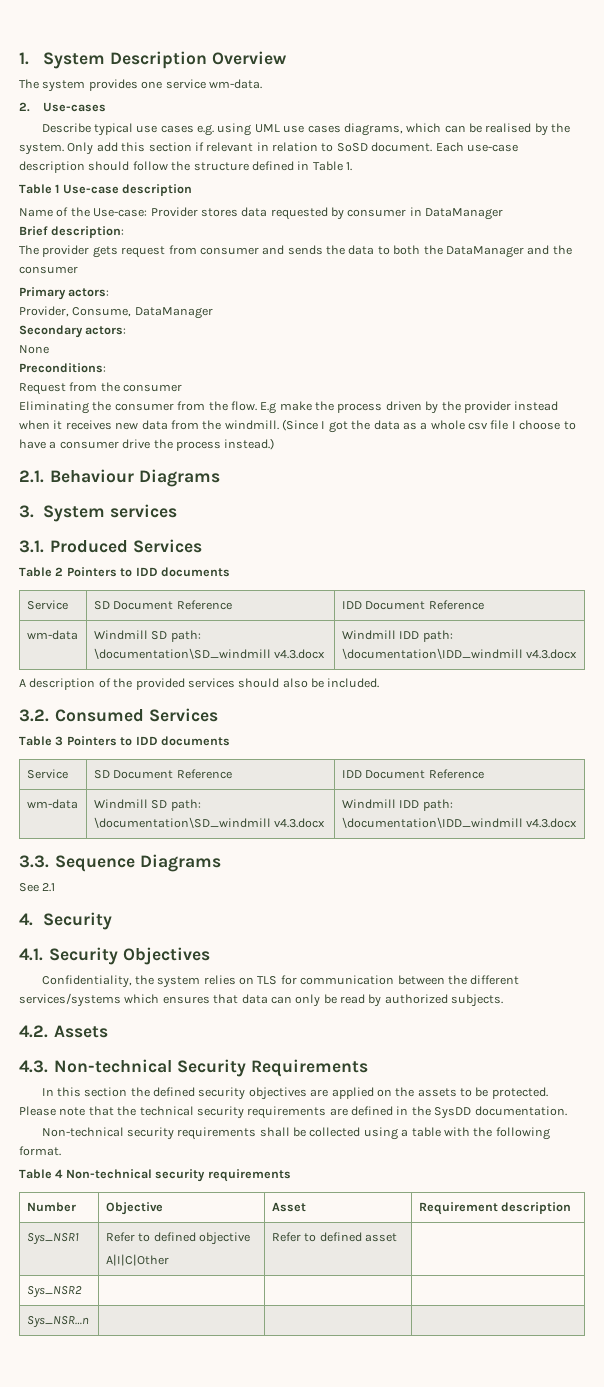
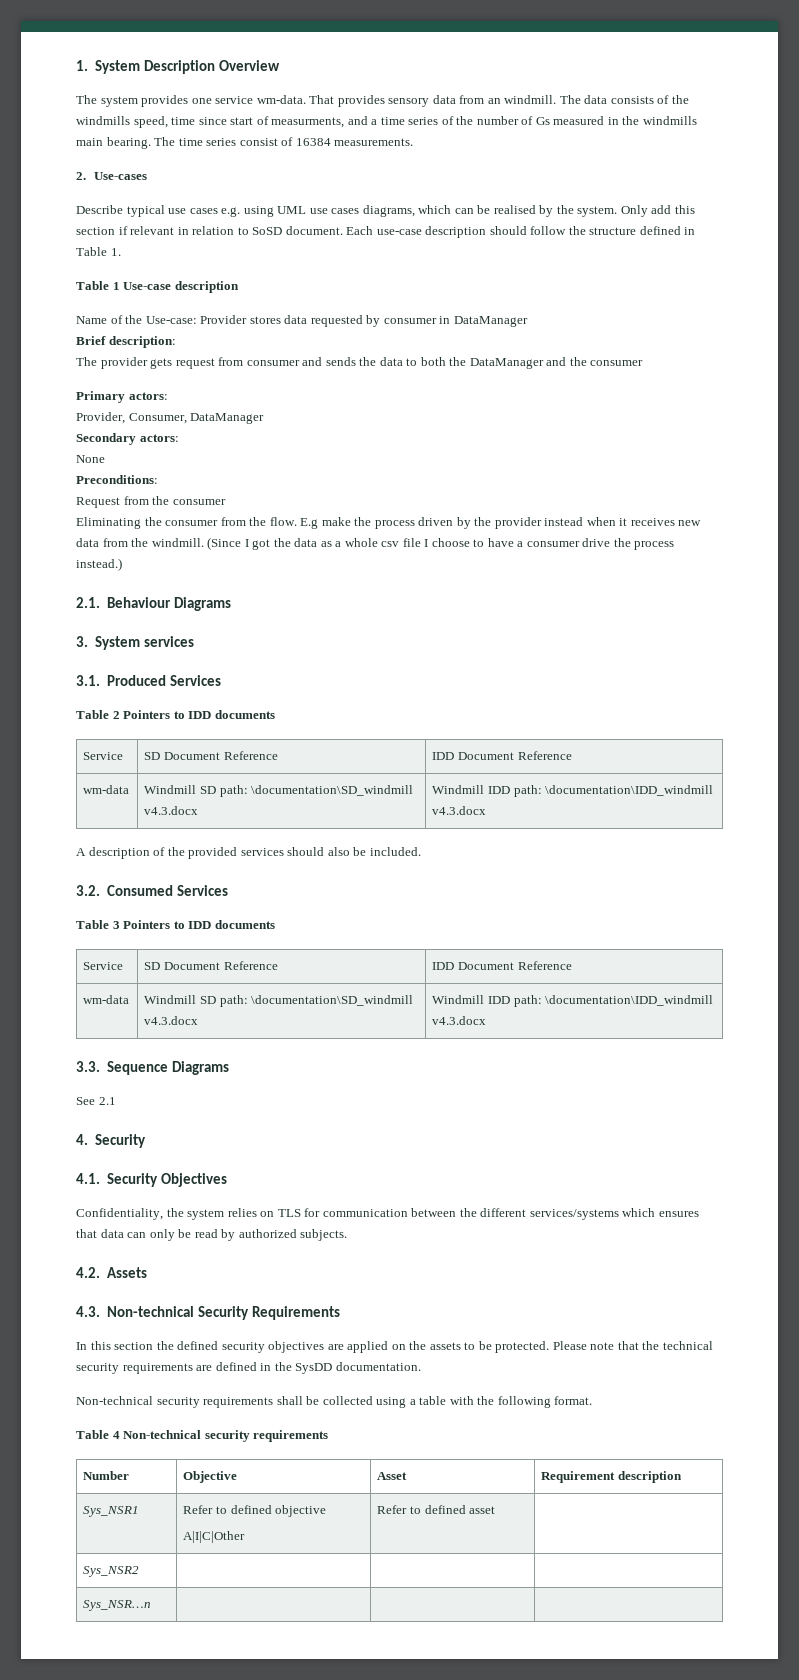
+ That provides sensory data from an windmill. The data consists of the windmills speed, time since start of measurments, and a time series of the number of Gs measured in the windmills main bearing. The time series consist of 16384 measurements.
- Provider, Consume, DataManager
+ Provider, Consumer, DataManager

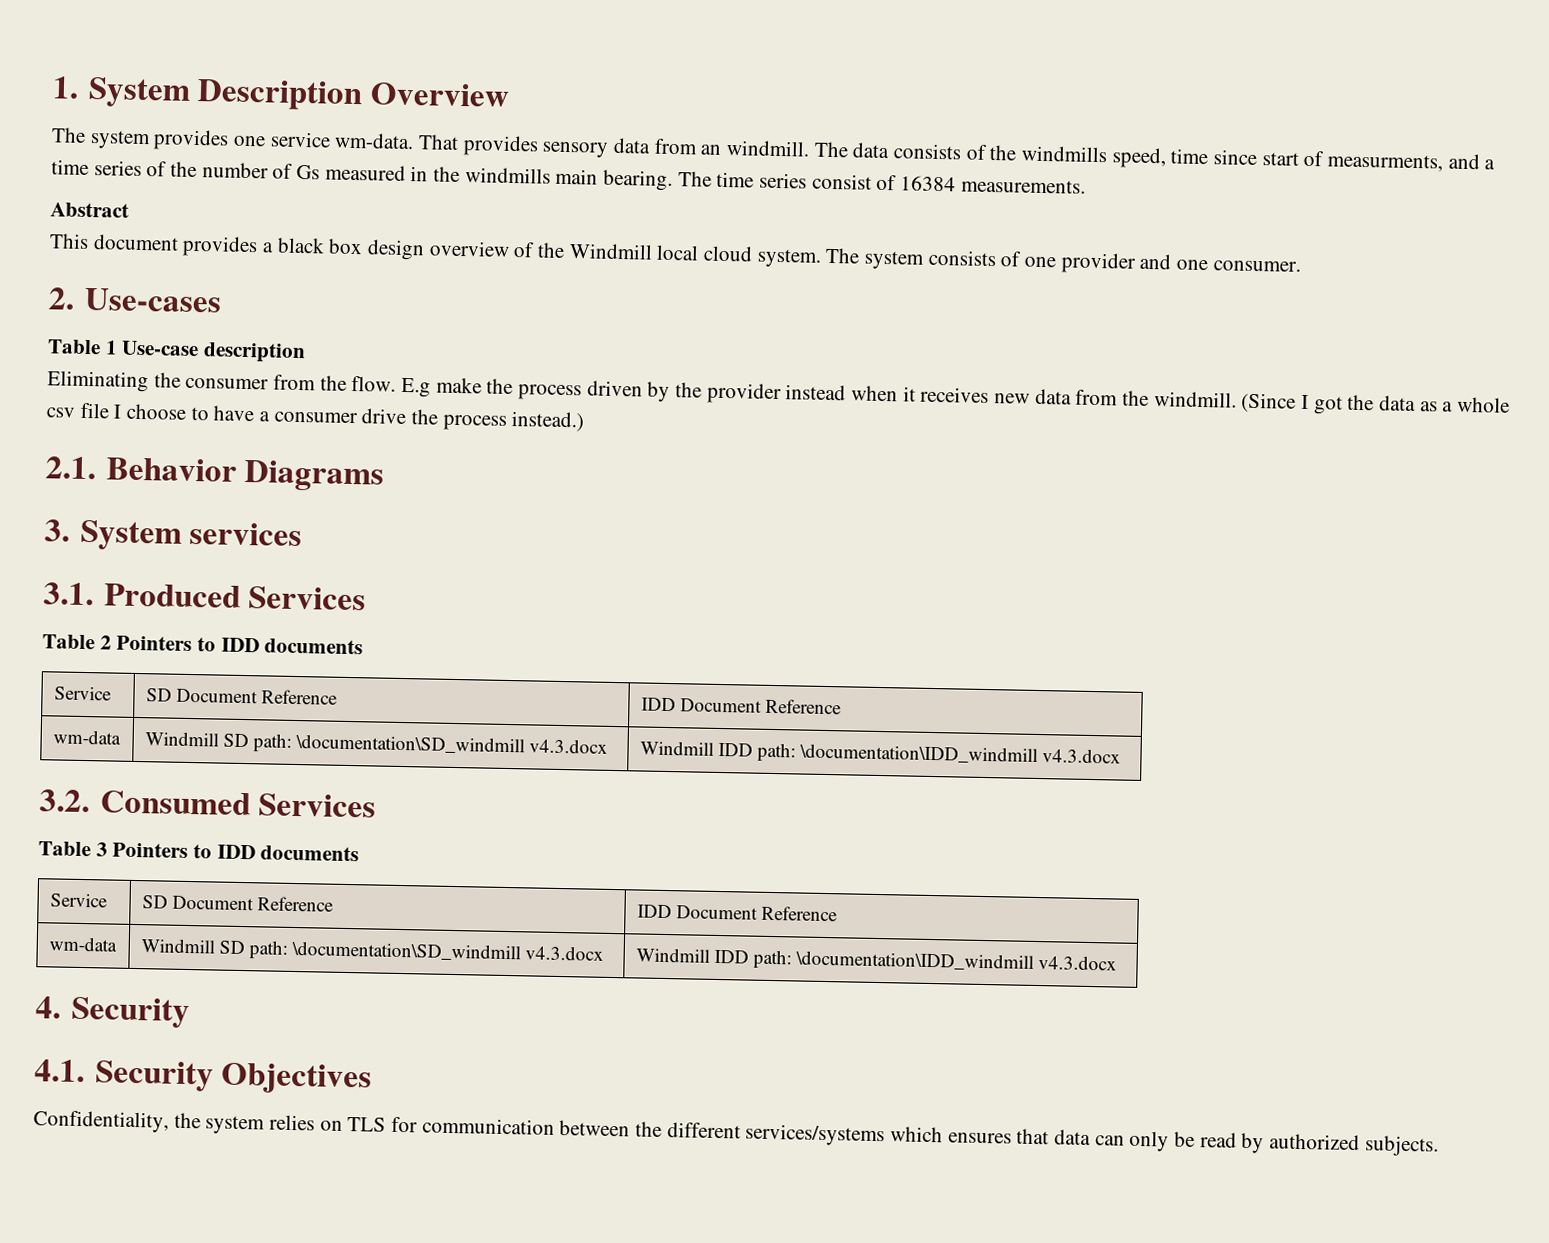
+ Abstract
+ This document provides a black box design overview of the Windmill local cloud system. The system consists of one provider and one consumer.
  2. Use-cases
- Describe typical use cases e.g. using UML use cases diagrams, which can be realised by the system. Only add this section if relevant in relation to SoSD document. Each use-case description should follow the structure defined in Table 1.
  Table 1 Use-case description
- Name of the Use-case: Provider stores data requested by consumer in DataManager
- Brief description:
- The provider gets request from consumer and sends the data to both the DataManager and the consumer
- Primary actors:
- Provider, Consumer, DataManager
- Secondary actors:
- None
- Preconditions:
- Request from the consumer
- 2.1. Behaviour Diagrams
+ 2.1. Behavior Diagrams
- A description of the provided services should also be included.
- 3.3. Sequence Diagrams
- See 2.1
- 4.2. Assets
- 4.3. Non-technical Security Requirements
- In this section the defined security objectives are applied on the assets to be protected. Please note that the technical security requirements are defined in the SysDD documentation.
- Non-technical security requirements shall be collected using a table with the following format.
- Table 4 Non-technical security requirements
- Number | Objective | Asset | Requirement description
- Sys_NSR1 | Refer to defined objective
- A|I|C|Other | Refer to defined asset |
- Sys_NSR2 | | |
- Sys_NSR…n | | |

